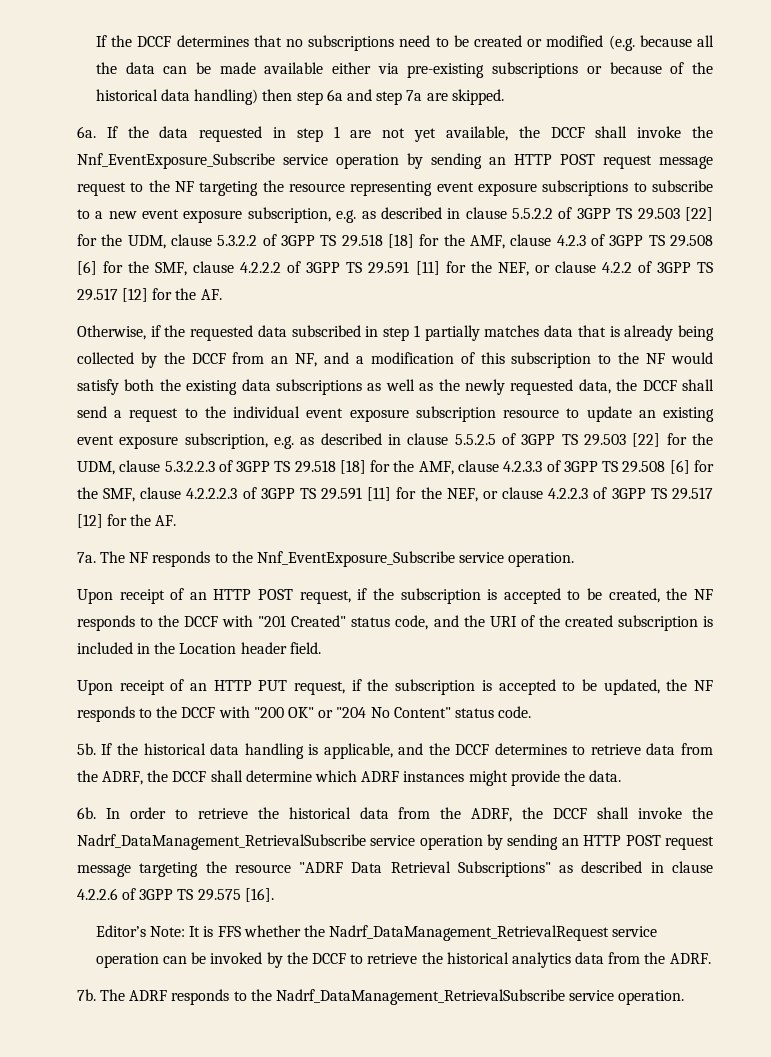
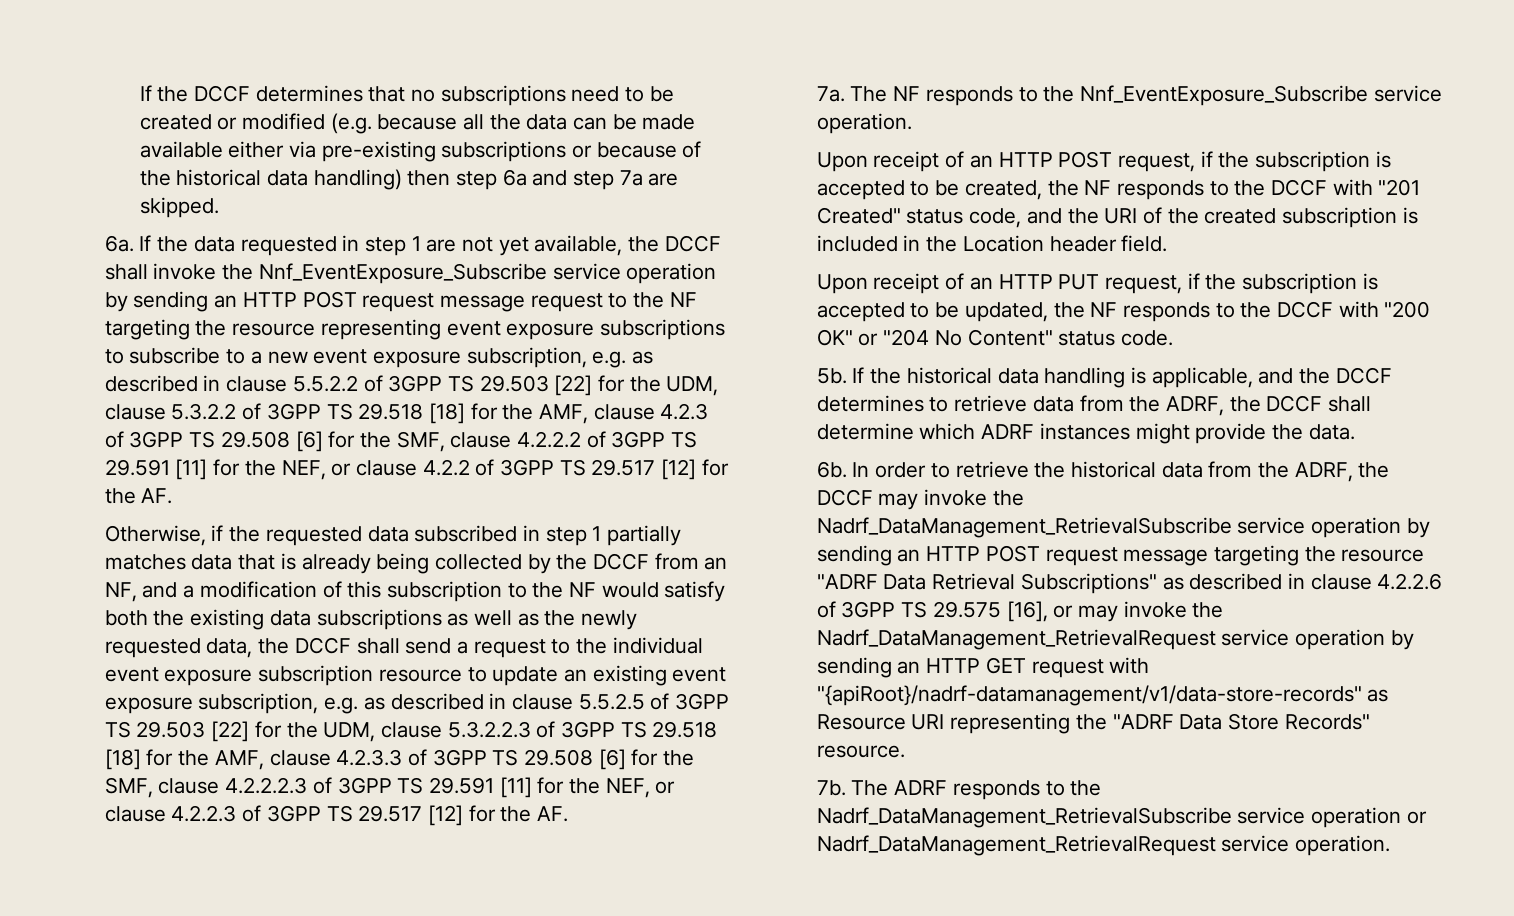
- In order to retrieve the historical data from the ADRF, the DCCF shall invoke the Nadrf_DataManagement_RetrievalSubscribe service operation by sending an HTTP POST request message targeting the resource "ADRF Data Retrieval Subscriptions" as described in clause 4.2.2.6 of 3GPP TS 29.575 [16].
- Editor’s Note: It is FFS whether the Nadrf_DataManagement_RetrievalRequest service operation can be invoked by the DCCF to retrieve the historical analytics data from the ADRF.
+ In order to retrieve the historical data from the ADRF, the DCCF may invoke the Nadrf_DataManagement_RetrievalSubscribe service operation by sending an HTTP POST request message targeting the resource "ADRF Data Retrieval Subscriptions" as described in clause 4.2.2.6 of 3GPP TS 29.575 [16], or may invoke the Nadrf_DataManagement_RetrievalRequest service operation by sending an HTTP GET request with "{apiRoot}/nadrf-datamanagement/v1/data-store-records" as Resource URI representing the "ADRF Data Store Records" resource.
- The ADRF responds to the Nadrf_DataManagement_RetrievalSubscribe service operation.
+ The ADRF responds to the Nadrf_DataManagement_RetrievalSubscribe service operation or Nadrf_DataManagement_RetrievalRequest service operation.

